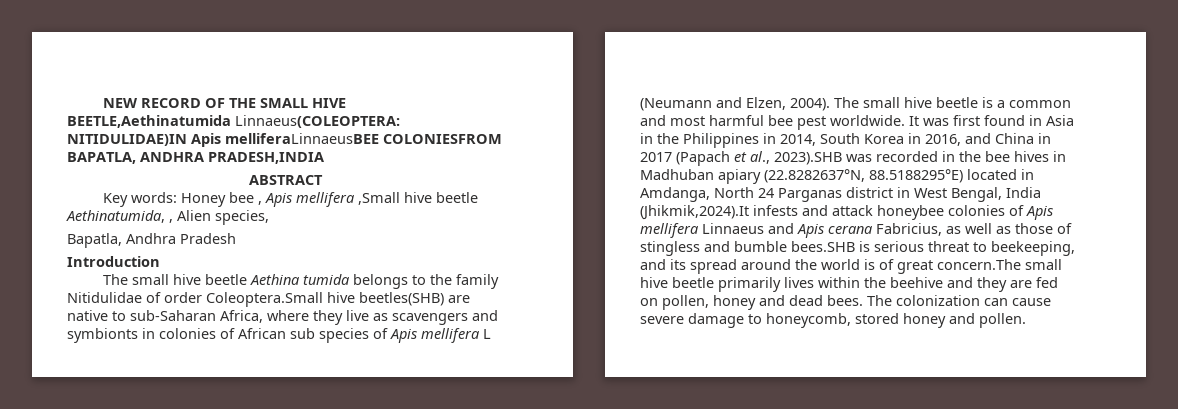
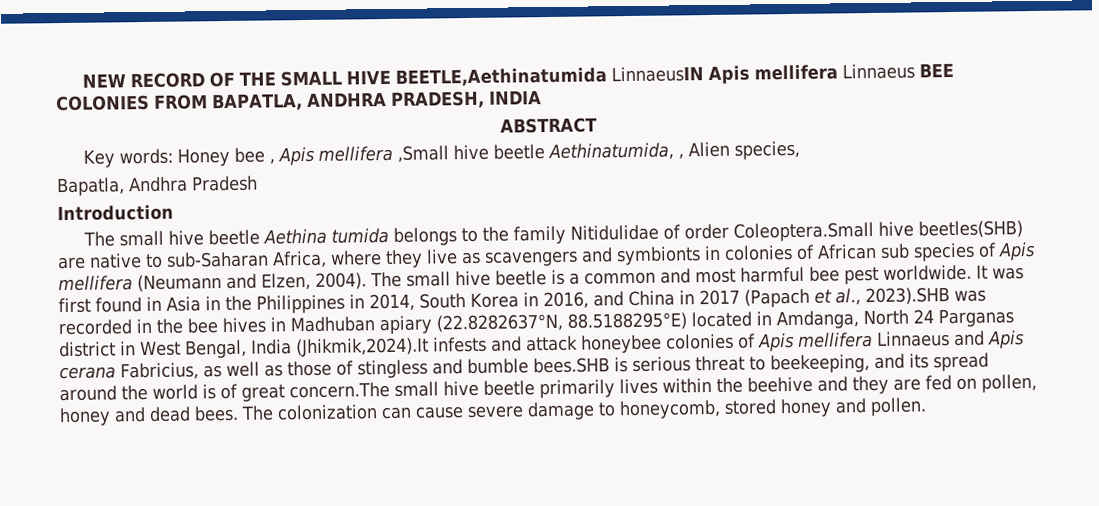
- NEW RECORD OF THE SMALL HIVE BEETLE,Aethinatumida Linnaeus(COLEOPTERA: NITIDULIDAE)IN Apis melliferaLinnaeusBEE COLONIESFROM BAPATLA, ANDHRA PRADESH,INDIA
+ NEW RECORD OF THE SMALL HIVE BEETLE,Aethinatumida LinnaeusIN Apis mellifera Linnaeus BEE COLONIES FROM BAPATLA, ANDHRA PRADESH, INDIA
- The small hive beetle Aethina tumida belongs to the family Nitidulidae of order Coleoptera.Small hive beetles(SHB) are native to sub-Saharan Africa, where they live as scavengers and symbionts in colonies of African sub species of Apis mellifera L (Neumann and Elzen, 2004).
+ The small hive beetle Aethina tumida belongs to the family Nitidulidae of order Coleoptera.Small hive beetles(SHB) are native to sub-Saharan Africa, where they live as scavengers and symbionts in colonies of African sub species of Apis mellifera (Neumann and Elzen, 2004).

